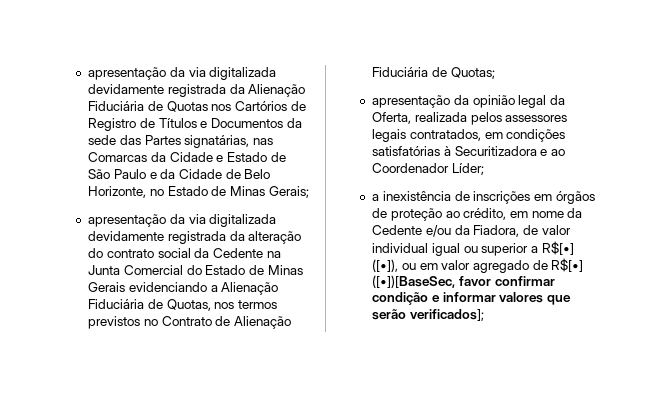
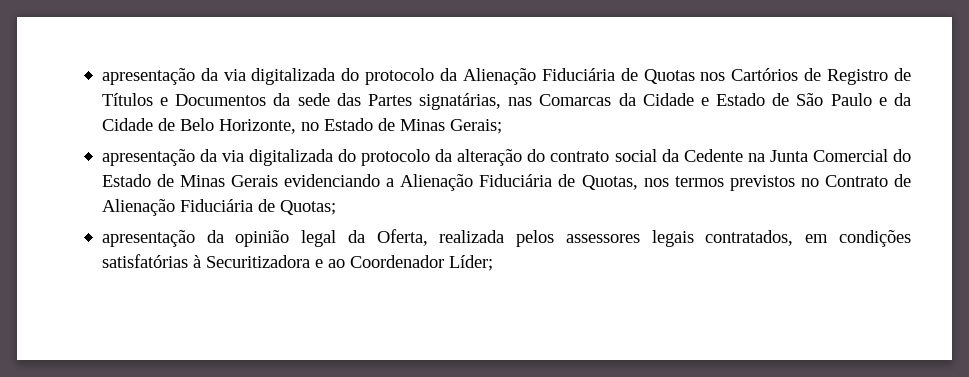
- apresentação da via digitalizada devidamente registrada da Alienação Fiduciária de Quotas nos Cartórios de Registro de Títulos e Documentos da sede das Partes signatárias, nas Comarcas da Cidade e Estado de São Paulo e da Cidade de Belo Horizonte, no Estado de Minas Gerais;
+ apresentação da via digitalizada do protocolo da Alienação Fiduciária de Quotas nos Cartórios de Registro de Títulos e Documentos da sede das Partes signatárias, nas Comarcas da Cidade e Estado de São Paulo e da Cidade de Belo Horizonte, no Estado de Minas Gerais;
- apresentação da via digitalizada devidamente registrada da alteração do contrato social da Cedente na Junta Comercial do Estado de Minas Gerais evidenciando a Alienação Fiduciária de Quotas, nos termos previstos no Contrato de Alienação Fiduciária de Quotas;
+ apresentação da via digitalizada do protocolo da alteração do contrato social da Cedente na Junta Comercial do Estado de Minas Gerais evidenciando a Alienação Fiduciária de Quotas, nos termos previstos no Contrato de Alienação Fiduciária de Quotas;
- a inexistência de inscrições em órgãos de proteção ao crédito, em nome da Cedente e/ou da Fiadora, de valor individual igual ou superior a R$[•] ([•]), ou em valor agregado de R$[•] ([•])[BaseSec, favor confirmar condição e informar valores que serão verificados];

